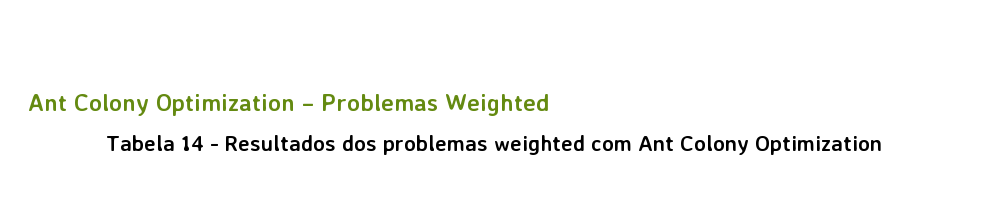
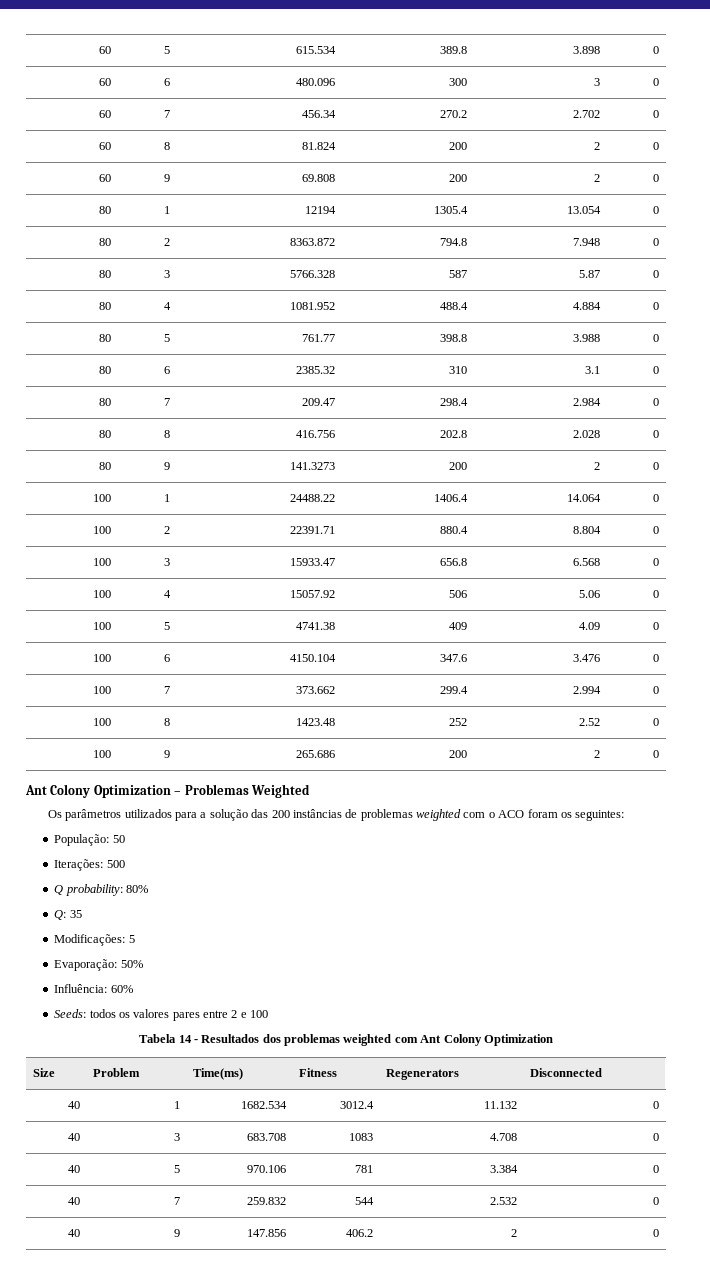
+ 60 | 5 | 615.534 | 389.8 | 3.898 | 0
+ 60 | 6 | 480.096 | 300 | 3 | 0
+ 60 | 7 | 456.34 | 270.2 | 2.702 | 0
+ 60 | 8 | 81.824 | 200 | 2 | 0
+ 60 | 9 | 69.808 | 200 | 2 | 0
+ 80 | 1 | 12194 | 1305.4 | 13.054 | 0
+ 80 | 2 | 8363.872 | 794.8 | 7.948 | 0
+ 80 | 3 | 5766.328 | 587 | 5.87 | 0
+ 80 | 4 | 1081.952 | 488.4 | 4.884 | 0
+ 80 | 5 | 761.77 | 398.8 | 3.988 | 0
+ 80 | 6 | 2385.32 | 310 | 3.1 | 0
+ 80 | 7 | 209.47 | 298.4 | 2.984 | 0
+ 80 | 8 | 416.756 | 202.8 | 2.028 | 0
+ 80 | 9 | 141.3273 | 200 | 2 | 0
+ 100 | 1 | 24488.22 | 1406.4 | 14.064 | 0
+ 100 | 2 | 22391.71 | 880.4 | 8.804 | 0
+ 100 | 3 | 15933.47 | 656.8 | 6.568 | 0
+ 100 | 4 | 15057.92 | 506 | 5.06 | 0
+ 100 | 5 | 4741.38 | 409 | 4.09 | 0
+ 100 | 6 | 4150.104 | 347.6 | 3.476 | 0
+ 100 | 7 | 373.662 | 299.4 | 2.994 | 0
+ 100 | 8 | 1423.48 | 252 | 2.52 | 0
+ 100 | 9 | 265.686 | 200 | 2 | 0
+ Os parâmetros utilizados para a solução das 200 instâncias de problemas weighted com o ACO foram os seguintes:
+ População: 50
+ Iterações: 500
+ Q probability: 80%
+ Q: 35
+ Modificações: 5
+ Evaporação: 50%
+ Influência: 60%
+ Seeds: todos os valores pares entre 2 e 100
+ Size | Problem | Time(ms) | Fitness | Regenerators | Disconnected
+ 40 | 1 | 1682.534 | 3012.4 | 11.132 | 0
+ 40 | 3 | 683.708 | 1083 | 4.708 | 0
+ 40 | 5 | 970.106 | 781 | 3.384 | 0
+ 40 | 7 | 259.832 | 544 | 2.532 | 0
+ 40 | 9 | 147.856 | 406.2 | 2 | 0

